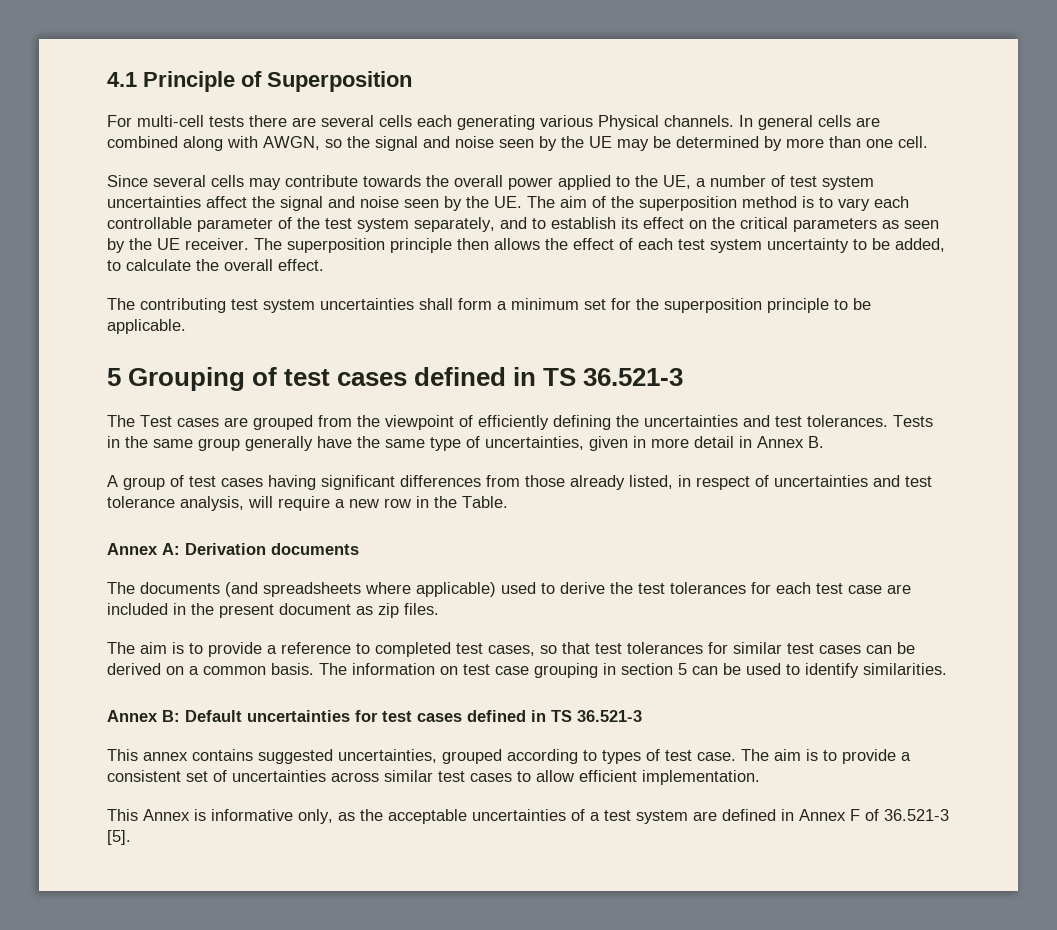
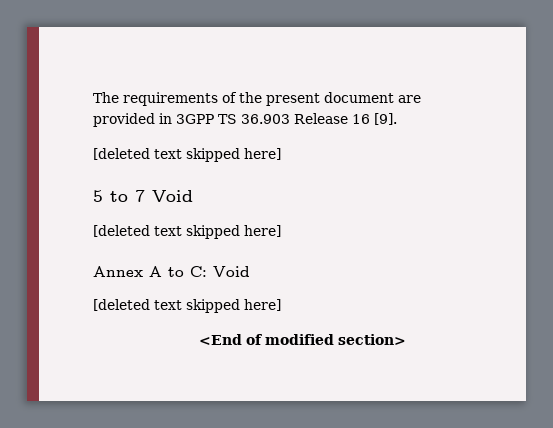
- 4.1 Principle of Superposition
- For multi-cell tests there are several cells each generating various Physical channels. In general cells are combined along with AWGN, so the signal and noise seen by the UE may be determined by more than one cell.
- Since several cells may contribute towards the overall power applied to the UE, a number of test system uncertainties affect the signal and noise seen by the UE. The aim of the superposition method is to vary each controllable parameter of the test system separately, and to establish its effect on the critical parameters as seen by the UE receiver. The superposition principle then allows the effect of each test system uncertainty to be added, to calculate the overall effect.
- The contributing test system uncertainties shall form a minimum set for the superposition principle to be applicable.
- 5 Grouping of test cases defined in TS 36.521-3
- The Test cases are grouped from the viewpoint of efficiently defining the uncertainties and test tolerances. Tests in the same group generally have the same type of uncertainties, given in more detail in Annex B.
- A group of test cases having significant differences from those already listed, in respect of uncertainties and test tolerance analysis, will require a new row in the Table.
- Annex A: Derivation documents
- The documents (and spreadsheets where applicable) used to derive the test tolerances for each test case are included in the present document as zip files.
- The aim is to provide a reference to completed test cases, so that test tolerances for similar test cases can be derived on a common basis. The information on test case grouping in section 5 can be used to identify similarities.
- Annex B: Default uncertainties for test cases defined in TS 36.521-3
- This annex contains suggested uncertainties, grouped according to types of test case. The aim is to provide a consistent set of uncertainties across similar test cases to allow efficient implementation.
- This Annex is informative only, as the acceptable uncertainties of a test system are defined in Annex F of 36.521-3 [5].
+ The requirements of the present document are provided in 3GPP TS 36.903 Release 16 [9].
+ [deleted text skipped here]
+ 5 to 7 Void
+ [deleted text skipped here]
+ Annex A to C: Void
+ [deleted text skipped here]
+ <End of modified section>

